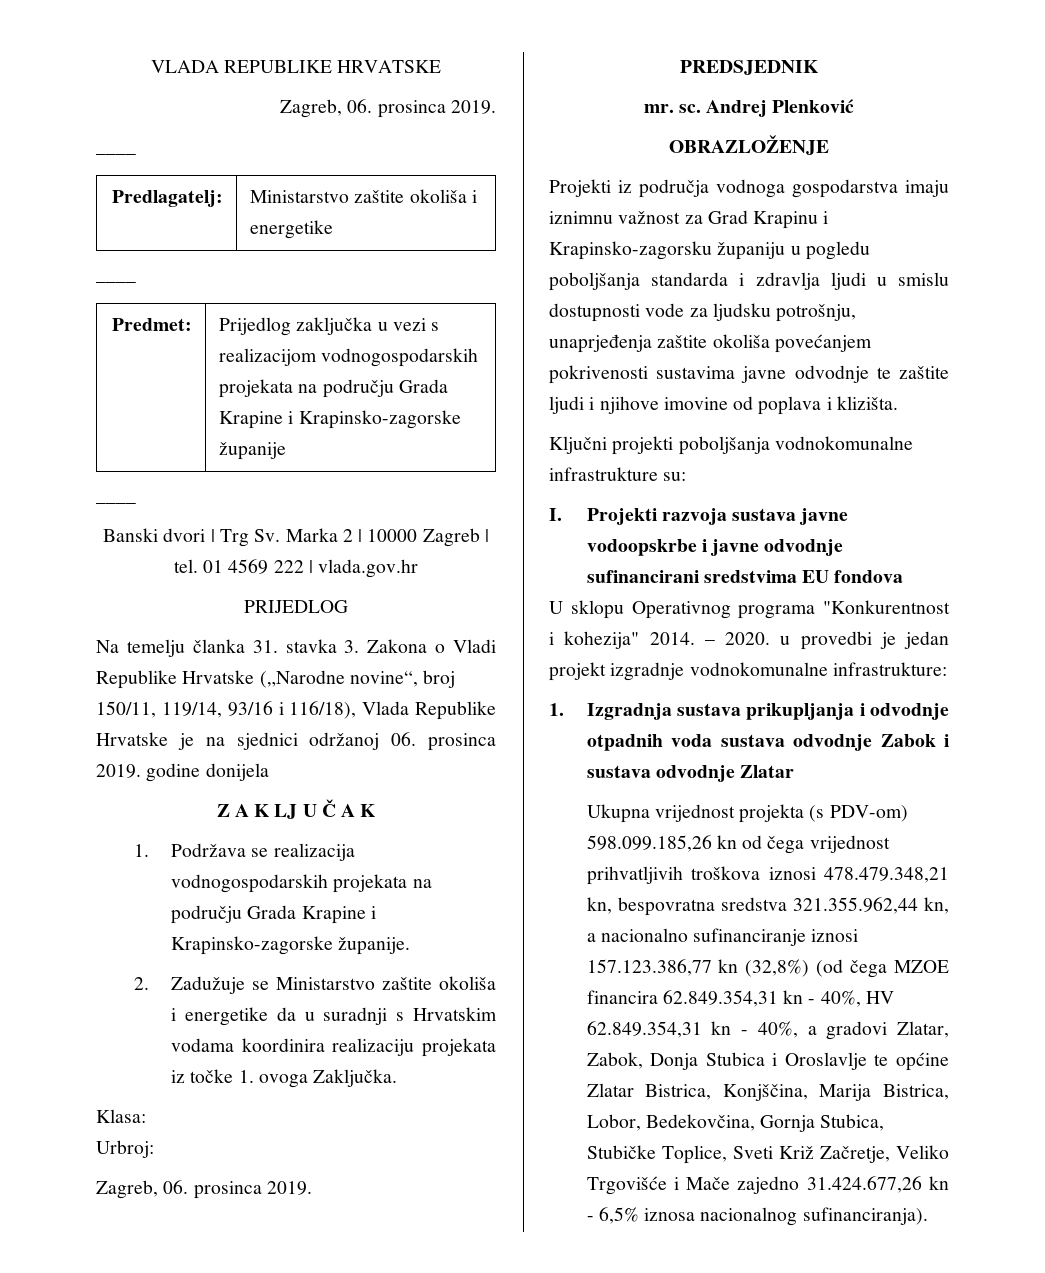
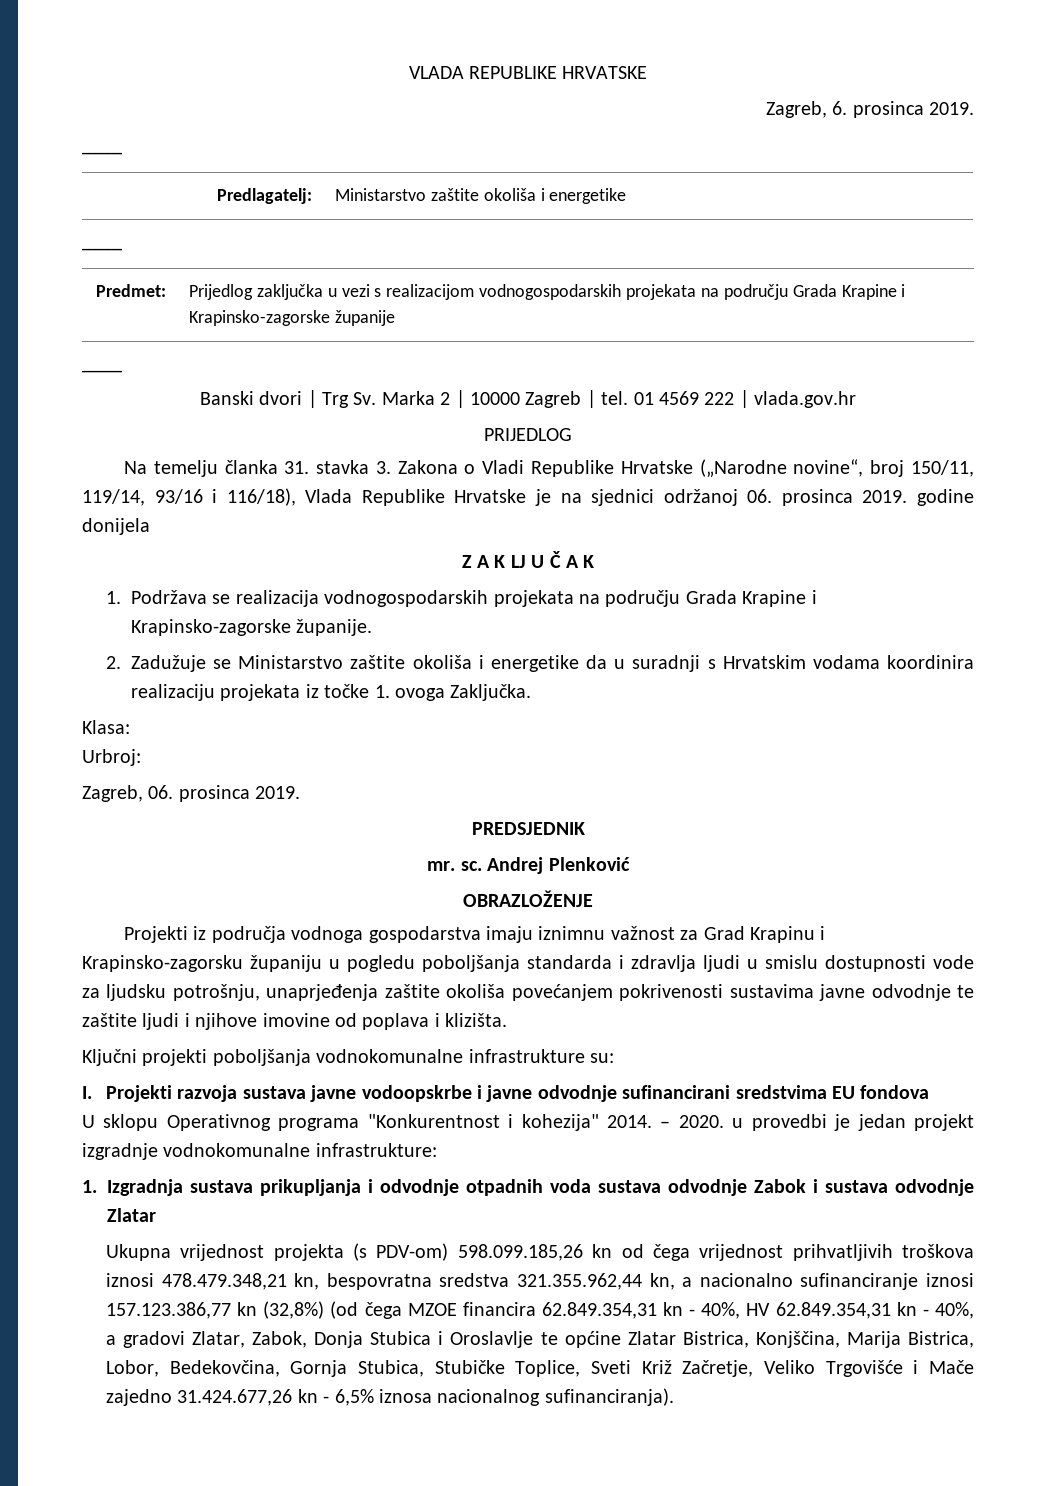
  VLADA REPUBLIKE HRVATSKE
- Zagreb, 06. prosinca 2019.
+ Zagreb, 6. prosinca 2019.

